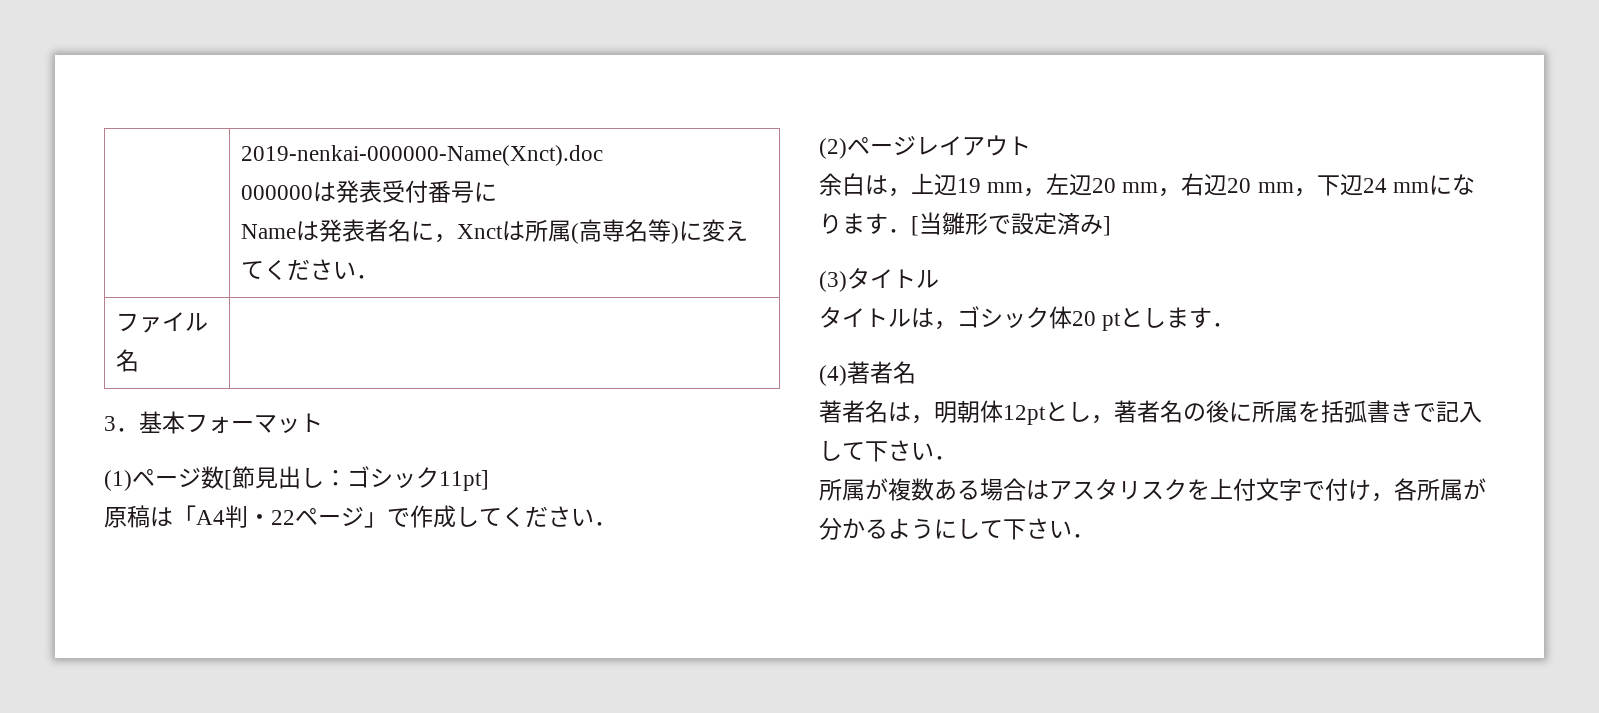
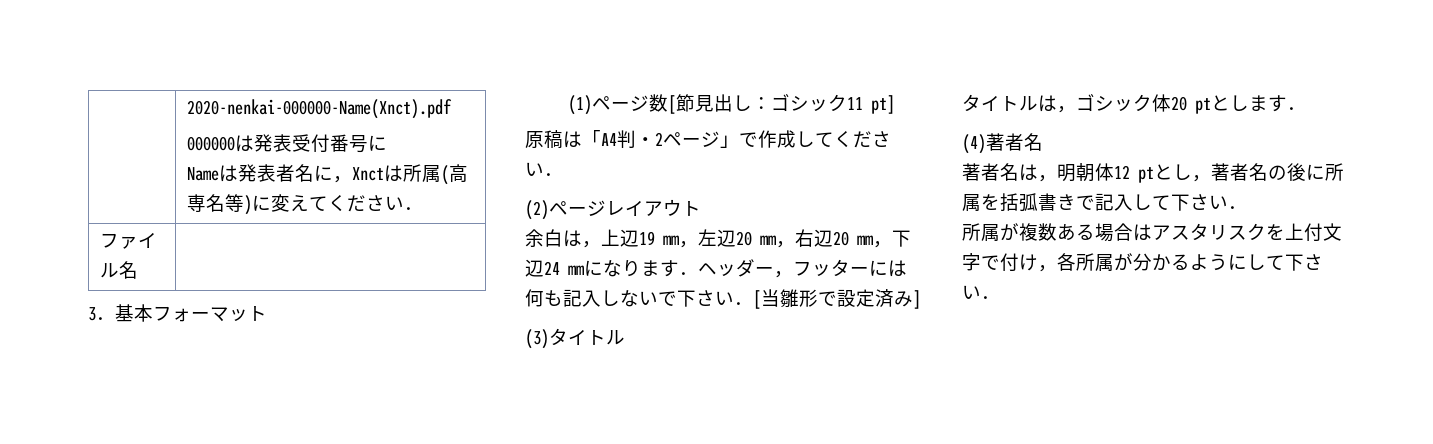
- | 2019-nenkai-000000-Name(Xnct).doc
+ | 2020-nenkai-000000-Name(Xnct).pdf
- (1)ページ数[節見出し：ゴシック11pt]
+ (1)ページ数[節見出し：ゴシック11 pt]
- 原稿は「A4判・22ページ」で作成してください．
+ 原稿は「A4判・2ページ」で作成してください．
- 余白は，上辺19 mm，左辺20 mm，右辺20 mm，下辺24 mmになります．[当雛形で設定済み]
+ 余白は，上辺19 mm，左辺20 mm，右辺20 mm，下辺24 mmになります．ヘッダー，フッターには何も記入しないで下さい．[当雛形で設定済み]
- 著者名は，明朝体12ptとし，著者名の後に所属を括弧書きで記入して下さい．
+ 著者名は，明朝体12 ptとし，著者名の後に所属を括弧書きで記入して下さい．

